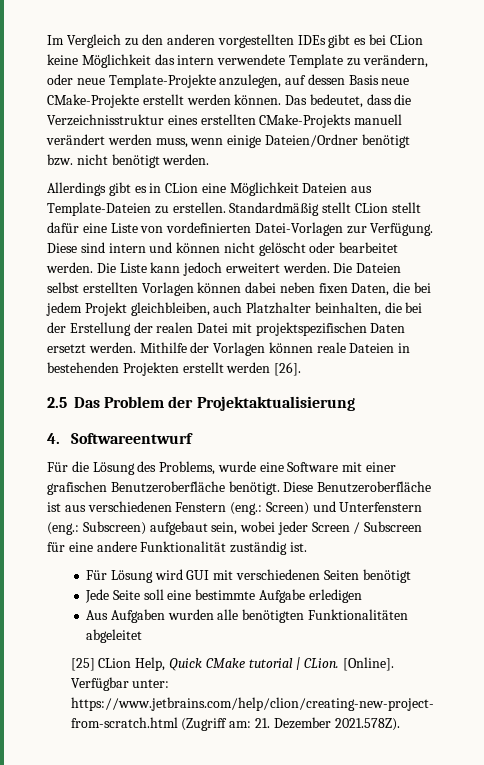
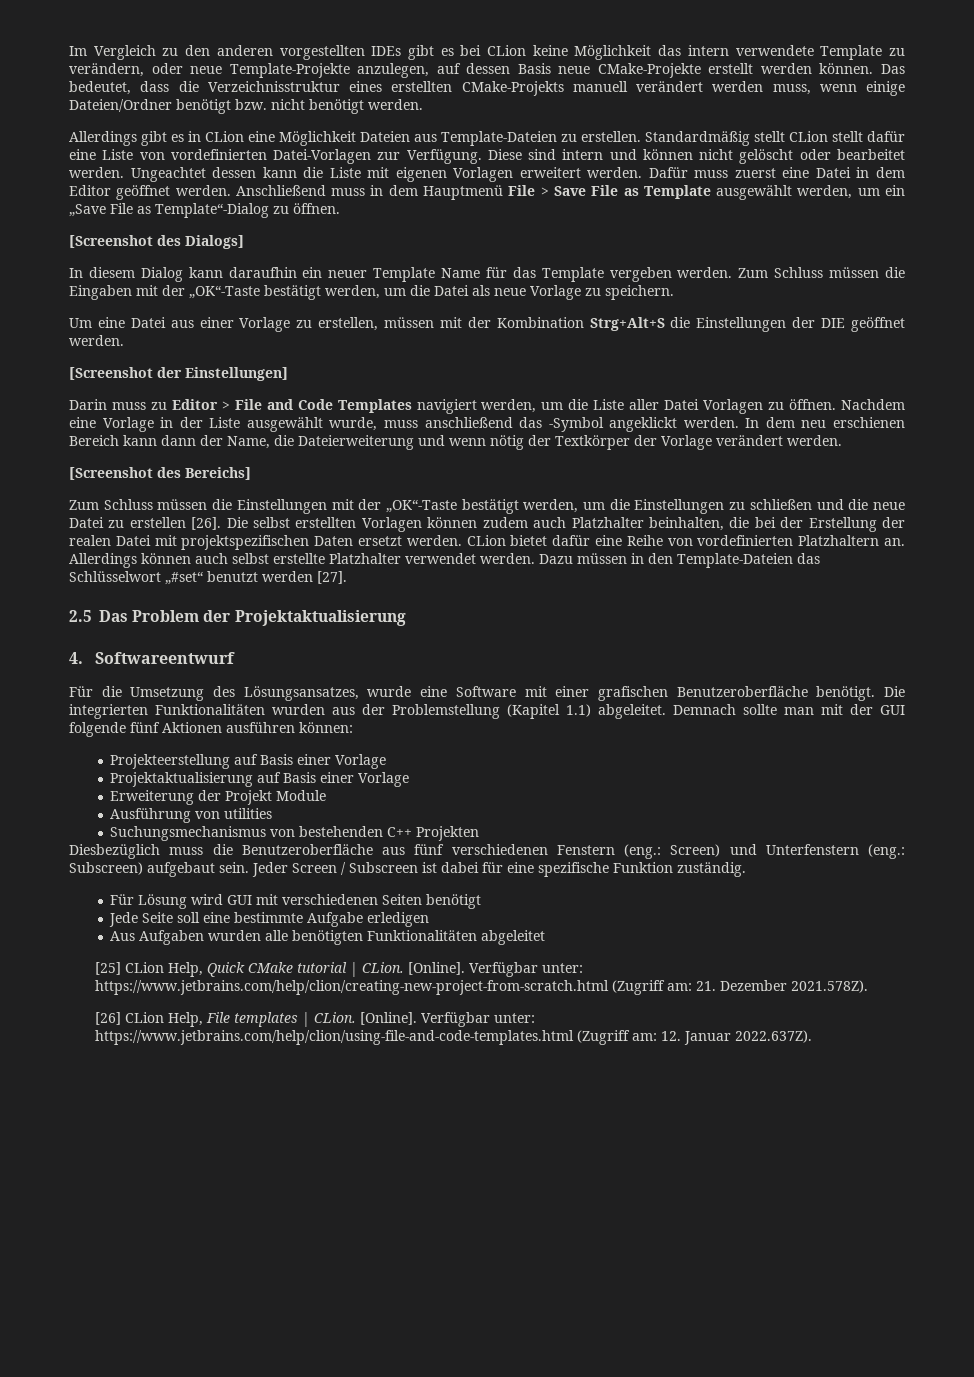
- Die Liste kann jedoch erweitert werden. Die Dateien selbst erstellten Vorlagen können dabei neben fixen Daten, die bei jedem Projekt gleichbleiben, auch Platzhalter beinhalten, die bei der Erstellung der realen Datei mit projektspezifischen Daten ersetzt werden.
+ Ungeachtet dessen kann die Liste mit eigenen Vorlagen erweitert werden. Dafür muss zuerst eine Datei in dem Editor geöffnet werden. Anschließend muss in dem Hauptmenü File > Save File as Template ausgewählt werden, um ein „Save File as Template“-Dialog zu öffnen.
+ [Screenshot des Dialogs]
+ In diesem Dialog kann daraufhin ein neuer Template Name für das Template vergeben werden. Zum Schluss müssen die Eingaben mit der „OK“-Taste bestätigt werden, um die Datei als neue Vorlage zu speichern.
+ Um eine Datei aus einer Vorlage zu erstellen, müssen mit der Kombination Strg+Alt+S die Einstellungen der DIE geöffnet werden.
+ [Screenshot der Einstellungen]
+ Darin muss zu Editor > File and Code Templates navigiert werden, um die Liste aller Datei Vorlagen zu öffnen. Nachdem eine Vorlage in der Liste ausgewählt wurde, muss anschließend das -Symbol angeklickt werden. In dem neu erschienen Bereich kann dann der Name, die Dateierweiterung und wenn nötig der Textkörper der Vorlage verändert werden.
+ [Screenshot des Bereichs]
+ Zum Schluss müssen die Einstellungen mit der „OK“-Taste bestätigt werden, um die Einstellungen zu schließen und die neue Datei zu erstellen [26]. Die selbst erstellten Vorlagen können zudem auch Platzhalter beinhalten, die bei der Erstellung der realen Datei mit projektspezifischen Daten ersetzt werden.
- Mithilfe der Vorlagen können reale Dateien in bestehenden Projekten erstellt werden [26].
+ CLion bietet dafür eine Reihe von vordefinierten Platzhaltern an. Allerdings können auch selbst erstellte Platzhalter verwendet werden. Dazu müssen in den Template-Dateien das Schlüsselwort „#set“ benutzt werden [27].
- Für die Lösung des Problems, wurde eine Software mit einer grafischen Benutzeroberfläche benötigt.
+ Für die Umsetzung des Lösungsansatzes, wurde eine Software mit einer grafischen Benutzeroberfläche benötigt.
- Diese Benutzeroberfläche ist aus verschiedenen Fenstern (eng.: Screen) und Unterfenstern (eng.: Subscreen) aufgebaut sein, wobei jeder Screen / Subscreen für eine andere Funktionalität zuständig ist.
+ Die integrierten Funktionalitäten wurden aus der Problemstellung (Kapitel 1.1) abgeleitet. Demnach sollte man mit der GUI folgende fünf Aktionen ausführen können:
+ Projekteerstellung auf Basis einer Vorlage
+ Projektaktualisierung auf Basis einer Vorlage
+ Erweiterung der Projekt Module
+ Ausführung von utilities
+ Suchungsmechanismus von bestehenden C++ Projekten
+ Diesbezüglich muss die Benutzeroberfläche aus fünf verschiedenen Fenstern (eng.: Screen) und Unterfenstern (eng.: Subscreen) aufgebaut sein. Jeder Screen / Subscreen ist dabei für eine spezifische Funktion zuständig.
+ [26] CLion Help, File templates | CLion. [Online]. Verfügbar unter: https://www.jetbrains.com/help/clion/using-file-and-code-templates.html (Zugriff am: 12. Januar 2022.637Z).

